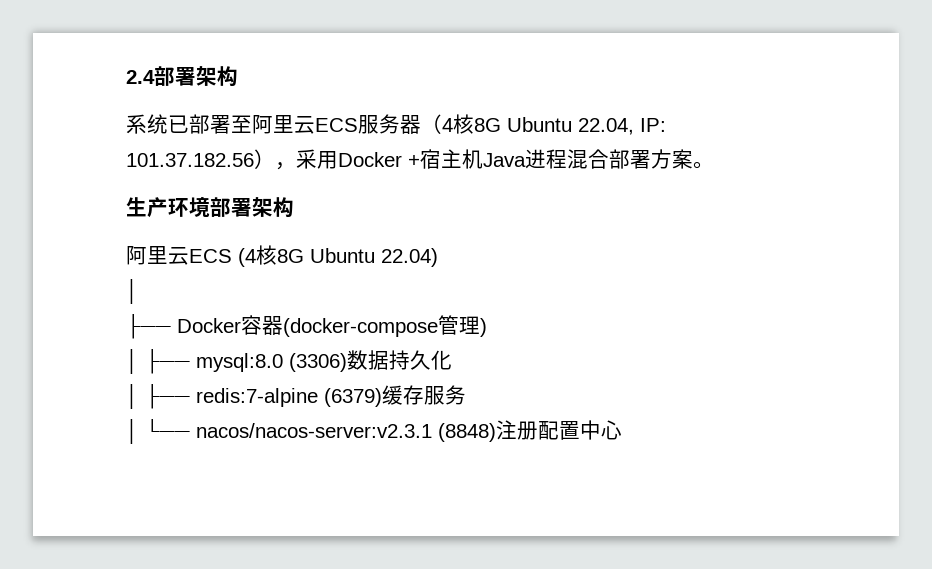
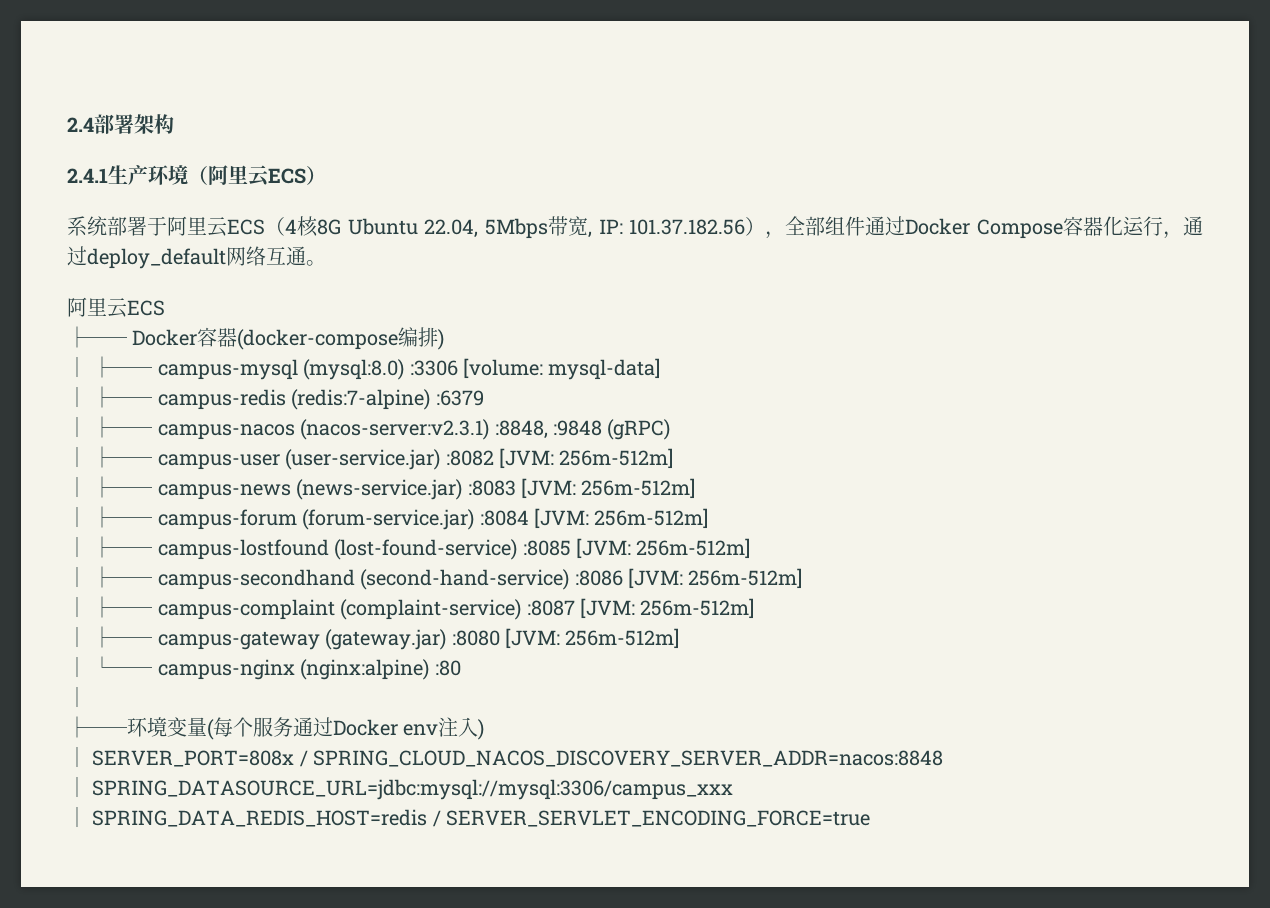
- 系统已部署至阿里云ECS服务器（4核8G Ubuntu 22.04, IP: 101.37.182.56），采用Docker +宿主机Java进程混合部署方案。
- 生产环境部署架构
- 阿里云ECS (4核8G Ubuntu 22.04)
- │
+ 2.4.1生产环境（阿里云ECS）
+ 系统部署于阿里云ECS（4核8G Ubuntu 22.04, 5Mbps带宽, IP: 101.37.182.56），全部组件通过Docker Compose容器化运行，通过deploy_default网络互通。
+ 阿里云ECS
- ├── Docker容器(docker-compose管理)
+ ├── Docker容器(docker-compose编排)
- │ ├── mysql:8.0 (3306)数据持久化
- │ ├── redis:7-alpine (6379)缓存服务
- │ └── nacos/nacos-server:v2.3.1 (8848)注册配置中心
+ │ ├── campus-mysql (mysql:8.0) :3306 [volume: mysql-data]
+ │ ├── campus-redis (redis:7-alpine) :6379
+ │ ├── campus-nacos (nacos-server:v2.3.1) :8848, :9848 (gRPC)
+ │ ├── campus-user (user-service.jar) :8082 [JVM: 256m-512m]
+ │ ├── campus-news (news-service.jar) :8083 [JVM: 256m-512m]
+ │ ├── campus-forum (forum-service.jar) :8084 [JVM: 256m-512m]
+ │ ├── campus-lostfound (lost-found-service) :8085 [JVM: 256m-512m]
+ │ ├── campus-secondhand (second-hand-service) :8086 [JVM: 256m-512m]
+ │ ├── campus-complaint (complaint-service) :8087 [JVM: 256m-512m]
+ │ ├── campus-gateway (gateway.jar) :8080 [JVM: 256m-512m]
+ │ └── campus-nginx (nginx:alpine) :80
+ │
+ ├──环境变量(每个服务通过Docker env注入)
+ │ SERVER_PORT=808x / SPRING_CLOUD_NACOS_DISCOVERY_SERVER_ADDR=nacos:8848
+ │ SPRING_DATASOURCE_URL=jdbc:mysql://mysql:3306/campus_xxx
+ │ SPRING_DATA_REDIS_HOST=redis / SERVER_SERVLET_ENCODING_FORCE=true

